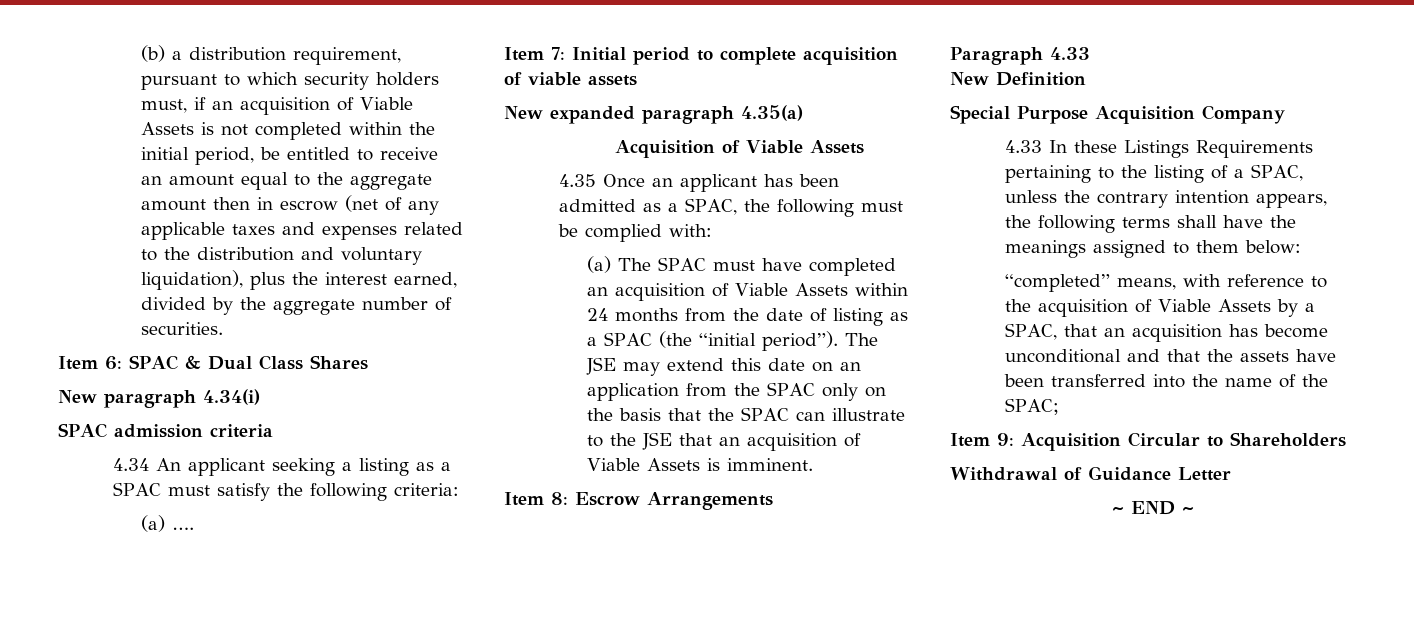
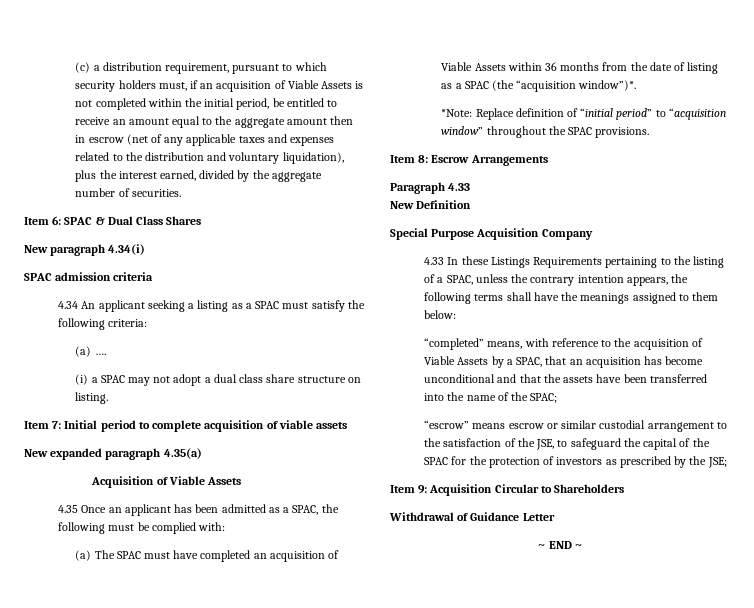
- (b) a distribution requirement, pursuant to which security holders must, if an acquisition of Viable Assets is not completed within the initial period, be entitled to receive an amount equal to the aggregate amount then in escrow (net of any applicable taxes and expenses related to the distribution and voluntary liquidation), plus the interest earned, divided by the aggregate number of securities.
+ (c) a distribution requirement, pursuant to which security holders must, if an acquisition of Viable Assets is not completed within the initial period, be entitled to receive an amount equal to the aggregate amount then in escrow (net of any applicable taxes and expenses related to the distribution and voluntary liquidation), plus the interest earned, divided by the aggregate number of securities.
+ (i) a SPAC may not adopt a dual class share structure on listing.
- (a) The SPAC must have completed an acquisition of Viable Assets within 24 months from the date of listing as a SPAC (the “initial period”). The JSE may extend this date on an application from the SPAC only on the basis that the SPAC can illustrate to the JSE that an acquisition of Viable Assets is imminent.
+ (a) The SPAC must have completed an acquisition of Viable Assets within 36 months from the date of listing as a SPAC (the “acquisition window”)*.
+ *Note: Replace definition of “initial period” to “acquisition window” throughout the SPAC provisions.
+ “escrow” means escrow or similar custodial arrangement to the satisfaction of the JSE, to safeguard the capital of the SPAC for the protection of investors as prescribed by the JSE;

